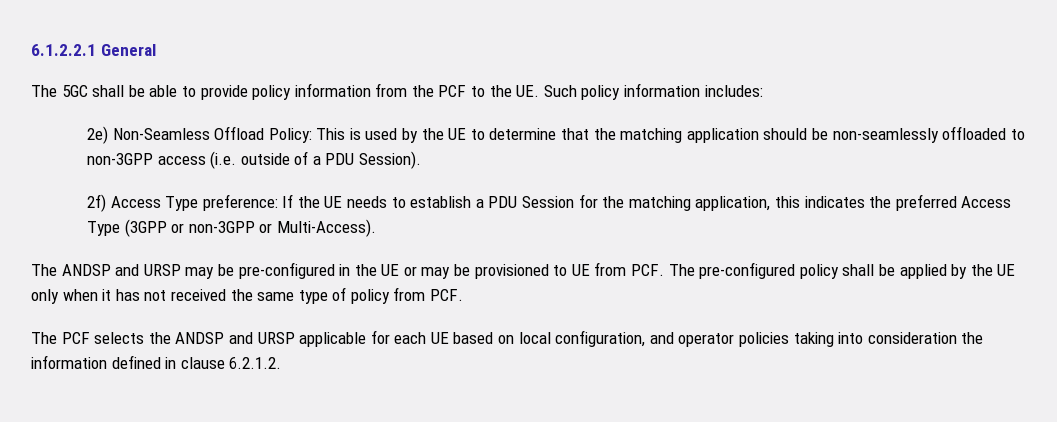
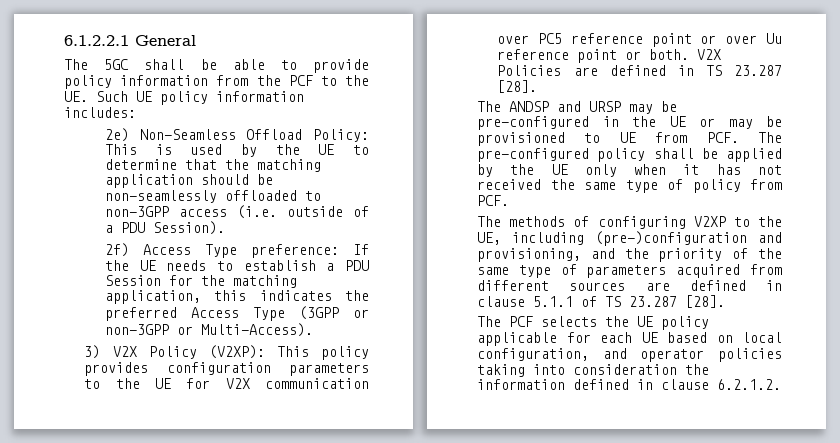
- The 5GC shall be able to provide policy information from the PCF to the UE. Such policy information includes:
+ The 5GC shall be able to provide policy information from the PCF to the UE. Such UE policy information includes:
+ 3) V2X Policy (V2XP): This policy provides configuration parameters to the UE for V2X communication over PC5 reference point or over Uu reference point or both. V2X Policies are defined in TS 23.287 [28].
+ The methods of configuring V2XP to the UE, including (pre-)configuration and provisioning, and the priority of the same type of parameters acquired from different sources are defined in clause 5.1.1 of TS 23.287 [28].
- The PCF selects the ANDSP and URSP applicable for each UE based on local configuration, and operator policies taking into consideration the information defined in clause 6.2.1.2.
+ The PCF selects the UE policy applicable for each UE based on local configuration, and operator policies taking into consideration the information defined in clause 6.2.1.2.

